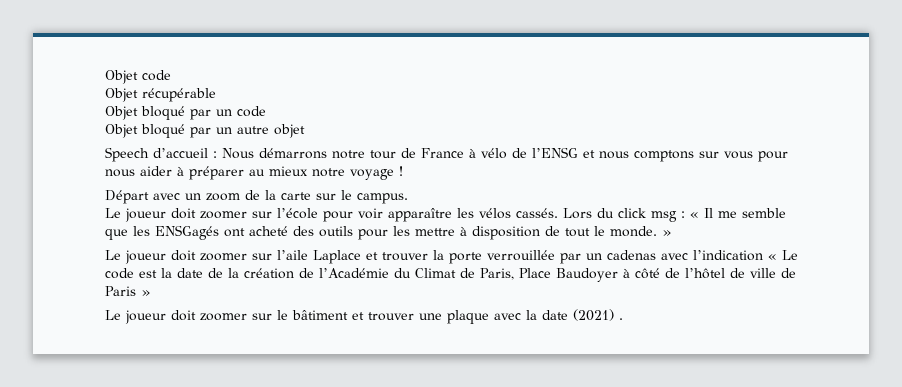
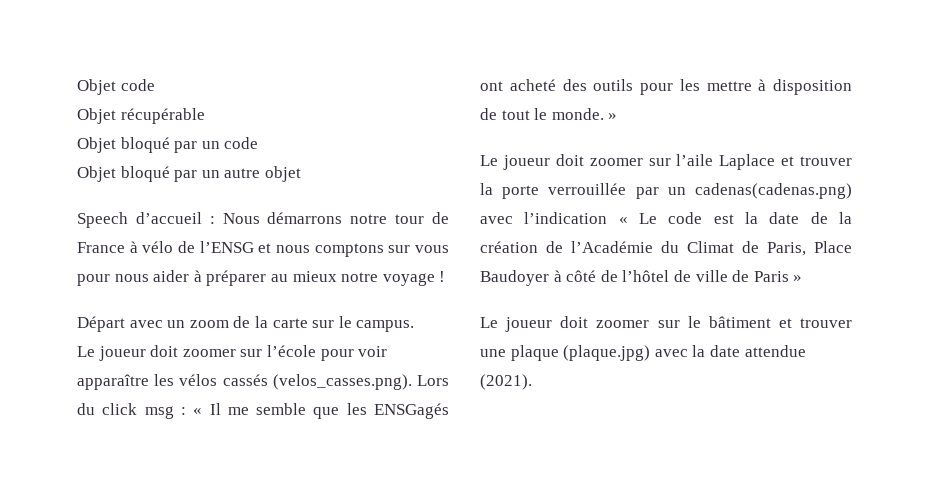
- Le joueur doit zoomer sur l’école pour voir apparaître les vélos cassés. Lors du click msg : « Il me semble que les ENSGagés ont acheté des outils pour les mettre à disposition de tout le monde. »
+ Le joueur doit zoomer sur l’école pour voir apparaître les vélos cassés (velos_casses.png). Lors du click msg : « Il me semble que les ENSGagés ont acheté des outils pour les mettre à disposition de tout le monde. »
- Le joueur doit zoomer sur l’aile Laplace et trouver la porte verrouillée par un cadenas avec l’indication « Le code est la date de la création de l’Académie du Climat de Paris, Place Baudoyer à côté de l’hôtel de ville de Paris »
+ Le joueur doit zoomer sur l’aile Laplace et trouver la porte verrouillée par un cadenas(cadenas.png) avec l’indication « Le code est la date de la création de l’Académie du Climat de Paris, Place Baudoyer à côté de l’hôtel de ville de Paris »
- Le joueur doit zoomer sur le bâtiment et trouver une plaque avec la date (2021) .
+ Le joueur doit zoomer sur le bâtiment et trouver une plaque (plaque.jpg) avec la date attendue (2021).

